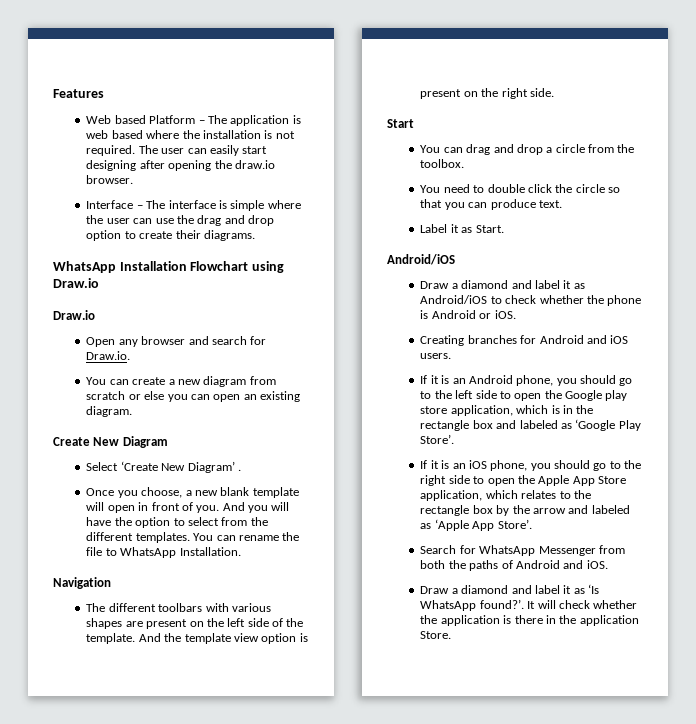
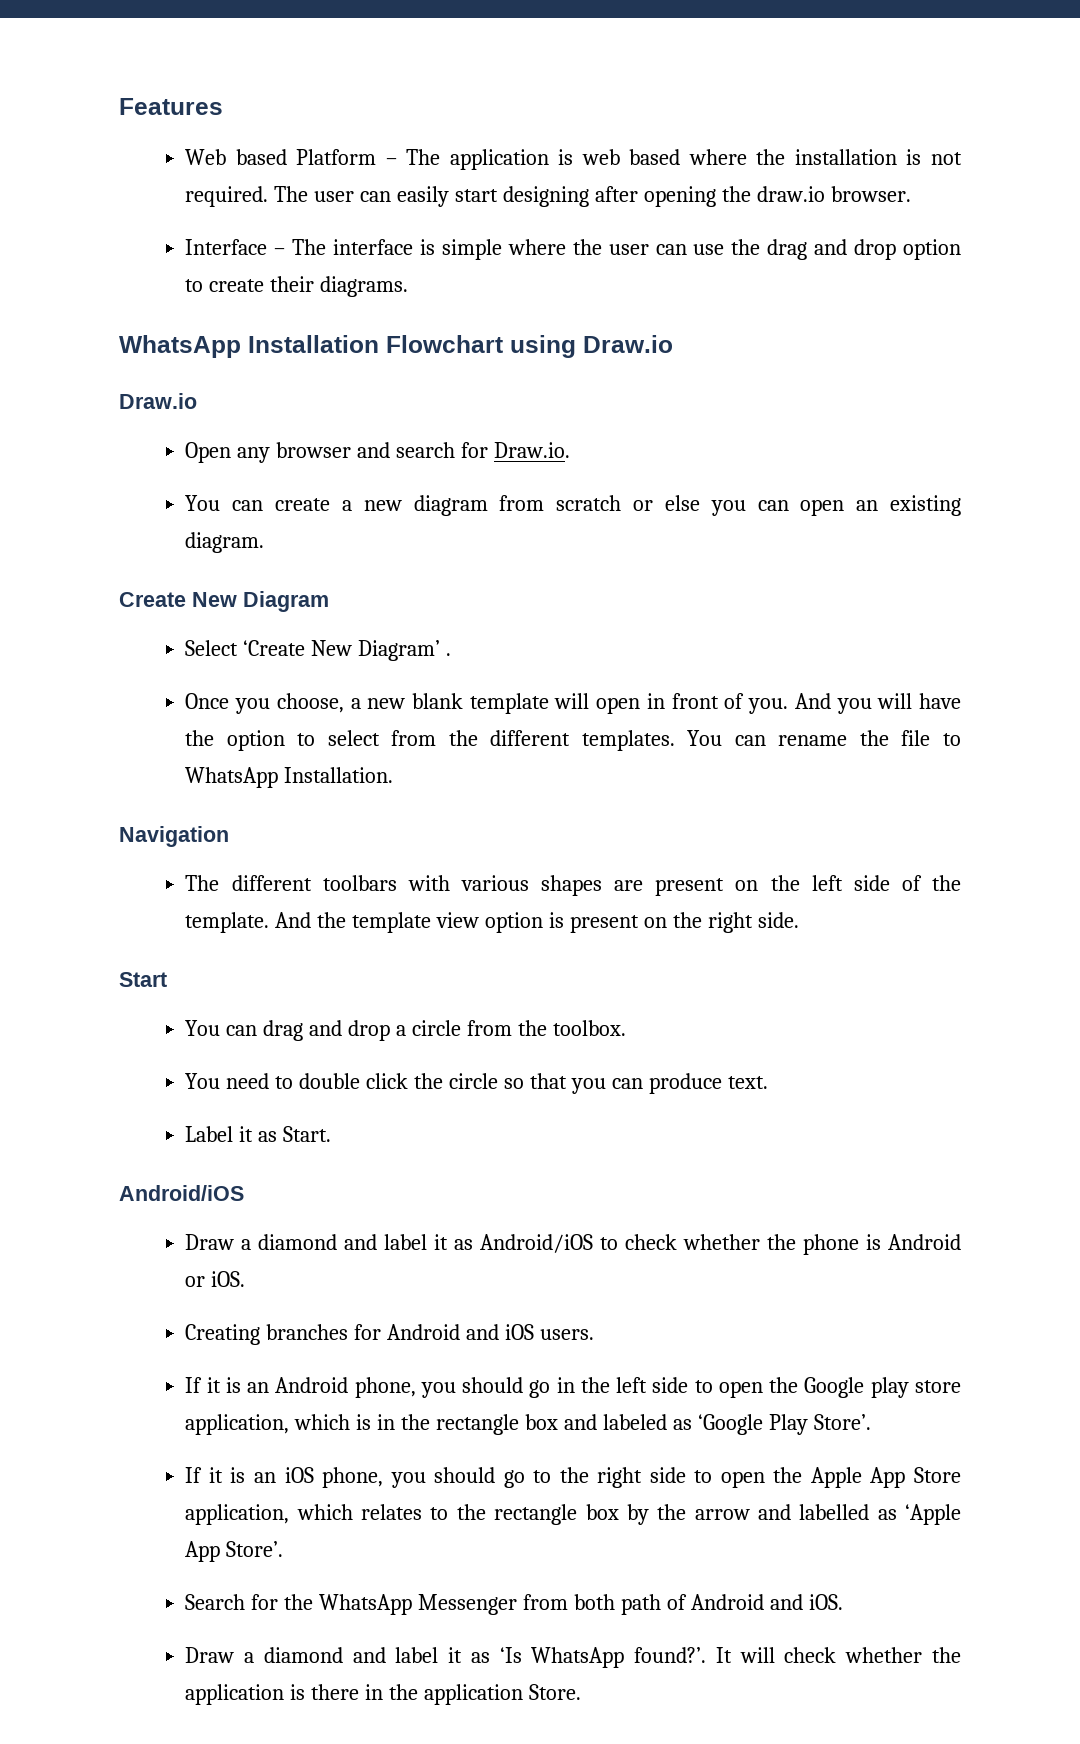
- If it is an Android phone, you should go to the left side to open the Google play store application, which is in the rectangle box and labeled as ‘Google Play Store’.
+ If it is an Android phone, you should go in the left side to open the Google play store application, which is in the rectangle box and labeled as ‘Google Play Store’.
- If it is an iOS phone, you should go to the right side to open the Apple App Store application, which relates to the rectangle box by the arrow and labeled as ‘Apple App Store’.
+ If it is an iOS phone, you should go to the right side to open the Apple App Store application, which relates to the rectangle box by the arrow and labelled as ‘Apple App Store’.
- Search for WhatsApp Messenger from both the paths of Android and iOS.
+ Search for the WhatsApp Messenger from both path of Android and iOS.

